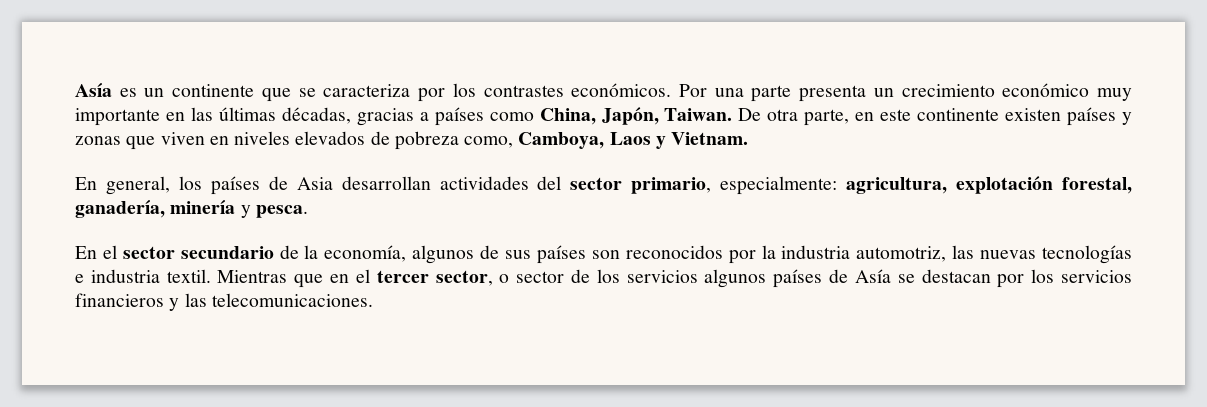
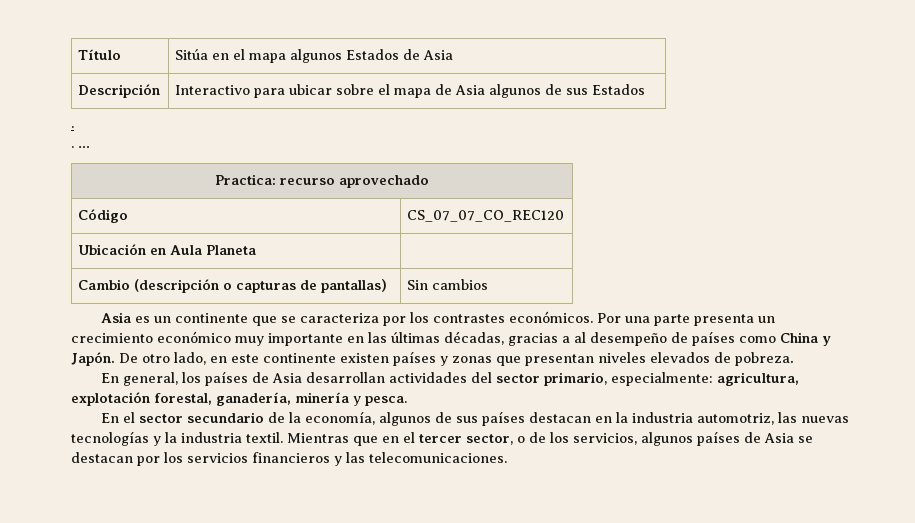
- Asía es un continente que se caracteriza por los contrastes económicos.
+ Título | Sitúa en el mapa algunos Estados de Asia
+ Descripción | Interactivo para ubicar sobre el mapa de Asia algunos de sus Estados
+ .
+ . …
+ Practica: recurso aprovechado
+ Código | CS_07_07_CO_REC120
+ Ubicación en Aula Planeta |
+ Cambio (descripción o capturas de pantallas) | Sin cambios
+ Asia es un continente que se caracteriza por los contrastes económicos.
- Por una parte presenta un crecimiento económico muy importante en las últimas décadas, gracias a países como China, Japón, Taiwan. De otra parte, en este continente existen países y zonas que viven en niveles elevados de pobreza como, Camboya, Laos y Vietnam.
+ Por una parte presenta un crecimiento económico muy importante en las últimas décadas, gracias a al desempeño de países como China y Japón. De otro lado, en este continente existen países y zonas que presentan niveles elevados de pobreza.
- En el sector secundario de la economía, algunos de sus países son reconocidos por la industria automotriz, las nuevas tecnologías e industria textil.
+ En el sector secundario de la economía, algunos de sus países destacan en la industria automotriz, las nuevas tecnologías y la industria textil.
- Mientras que en el tercer sector, o sector de los servicios algunos países de Asía se destacan por los servicios financieros y las telecomunicaciones.
+ Mientras que en el tercer sector, o de los servicios, algunos países de Asia se destacan por los servicios financieros y las telecomunicaciones.

